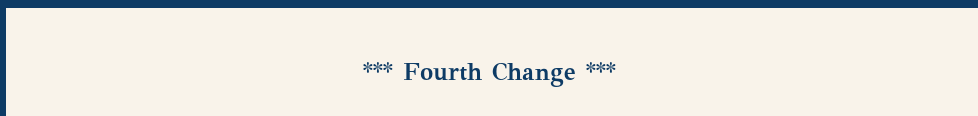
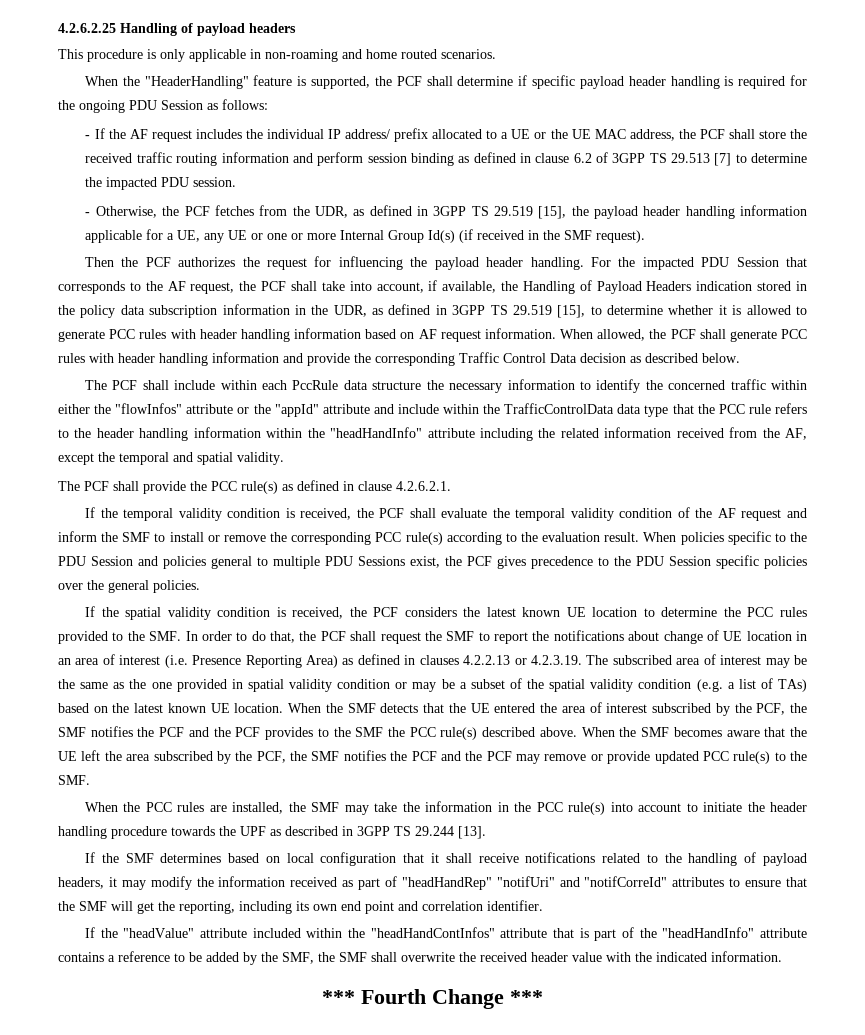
+ 4.2.6.2.25 Handling of payload headers
+ This procedure is only applicable in non-roaming and home routed scenarios.
+ When the "HeaderHandling" feature is supported, the PCF shall determine if specific payload header handling is required for the ongoing PDU Session as follows:
+ - If the AF request includes the individual IP address/ prefix allocated to a UE or the UE MAC address, the PCF shall store the received traffic routing information and perform session binding as defined in clause 6.2 of 3GPP TS 29.513 [7] to determine the impacted PDU session.
+ - Otherwise, the PCF fetches from the UDR, as defined in 3GPP TS 29.519 [15], the payload header handling information applicable for a UE, any UE or one or more Internal Group Id(s) (if received in the SMF request).
+ Then the PCF authorizes the request for influencing the payload header handling. For the impacted PDU Session that corresponds to the AF request, the PCF shall take into account, if available, the Handling of Payload Headers indication stored in the policy data subscription information in the UDR, as defined in 3GPP TS 29.519 [15], to determine whether it is allowed to generate PCC rules with header handling information based on AF request information. When allowed, the PCF shall generate PCC rules with header handling information and provide the corresponding Traffic Control Data decision as described below.
+ The PCF shall include within each PccRule data structure the necessary information to identify the concerned traffic within either the "flowInfos" attribute or the "appId" attribute and include within the TrafficControlData data type that the PCC rule refers to the header handling information within the "headHandInfo" attribute including the related information received from the AF, except the temporal and spatial validity.
+ The PCF shall provide the PCC rule(s) as defined in clause 4.2.6.2.1.
+ If the temporal validity condition is received, the PCF shall evaluate the temporal validity condition of the AF request and inform the SMF to install or remove the corresponding PCC rule(s) according to the evaluation result. When policies specific to the PDU Session and policies general to multiple PDU Sessions exist, the PCF gives precedence to the PDU Session specific policies over the general policies.
+ If the spatial validity condition is received, the PCF considers the latest known UE location to determine the PCC rules provided to the SMF. In order to do that, the PCF shall request the SMF to report the notifications about change of UE location in an area of interest (i.e. Presence Reporting Area) as defined in clauses 4.2.2.13 or 4.2.3.19. The subscribed area of interest may be the same as the one provided in spatial validity condition or may be a subset of the spatial validity condition (e.g. a list of TAs) based on the latest known UE location. When the SMF detects that the UE entered the area of interest subscribed by the PCF, the SMF notifies the PCF and the PCF provides to the SMF the PCC rule(s) described above. When the SMF becomes aware that the UE left the area subscribed by the PCF, the SMF notifies the PCF and the PCF may remove or provide updated PCC rule(s) to the SMF.
+ When the PCC rules are installed, the SMF may take the information in the PCC rule(s) into account to initiate the header handling procedure towards the UPF as described in 3GPP TS 29.244 [13].
+ If the SMF determines based on local configuration that it shall receive notifications related to the handling of payload headers, it may modify the information received as part of "headHandRep" "notifUri" and "notifCorreId" attributes to ensure that the SMF will get the reporting, including its own end point and correlation identifier.
+ If the "headValue" attribute included within the "headHandContInfos" attribute that is part of the "headHandInfo" attribute contains a reference to be added by the SMF, the SMF shall overwrite the received header value with the indicated information.

